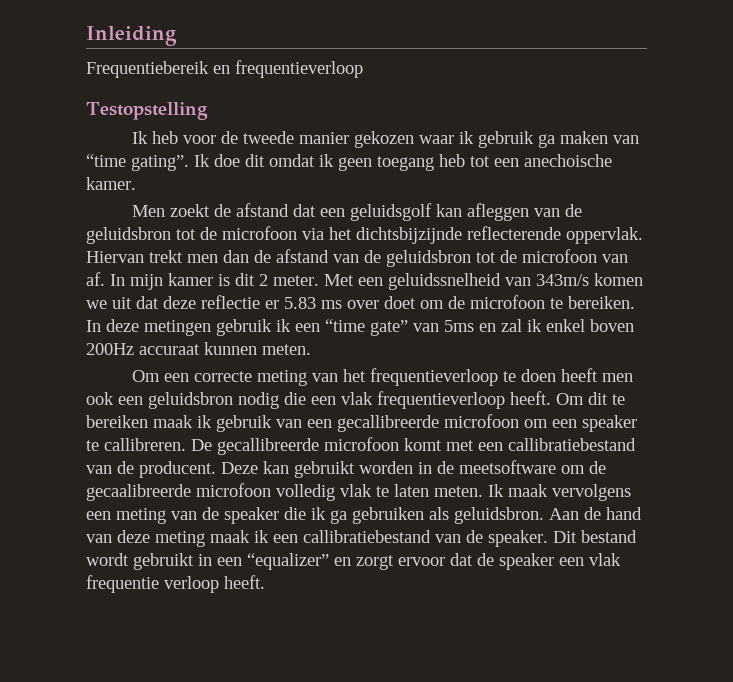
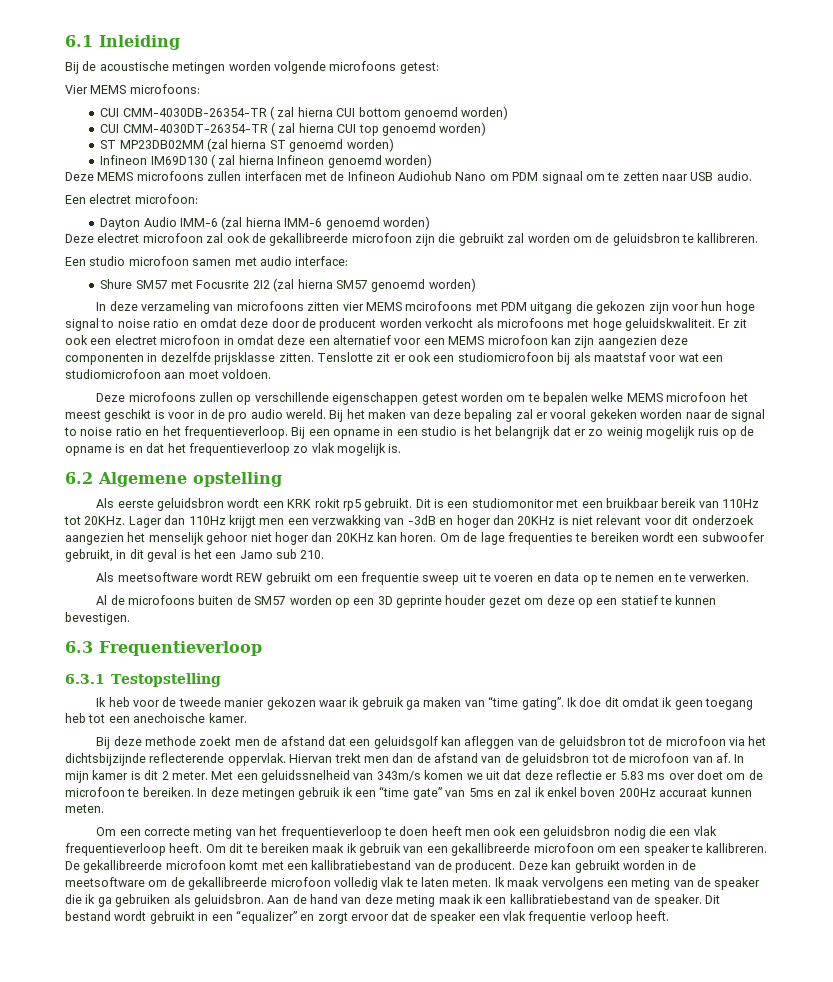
- Inleiding
+ 6.1 Inleiding
- Frequentiebereik en frequentieverloop
- Testopstelling
+ Bij de acoustische metingen worden volgende microfoons getest:
+ Vier MEMS microfoons:
+ CUI CMM-4030DB-26354-TR ( zal hierna CUI bottom genoemd worden)
+ CUI CMM-4030DT-26354-TR ( zal hierna CUI top genoemd worden)
+ ST MP23DB02MM (zal hierna ST genoemd worden)
+ Infineon IM69D130 ( zal hierna Infineon genoemd worden)
+ Deze MEMS microfoons zullen interfacen met de Infineon Audiohub Nano om PDM signaal om te zetten naar USB audio.
+ Een electret microfoon:
+ Dayton Audio IMM-6 (zal hierna IMM-6 genoemd worden)
+ Deze electret microfoon zal ook de gekallibreerde microfoon zijn die gebruikt zal worden om de geluidsbron te kallibreren.
+ Een studio microfoon samen met audio interface:
+ Shure SM57 met Focusrite 2I2 (zal hierna SM57 genoemd worden)
+ In deze verzameling van microfoons zitten vier MEMS mcirofoons met PDM uitgang die gekozen zijn voor hun hoge signal to noise ratio en omdat deze door de producent worden verkocht als microfoons met hoge geluidskwaliteit. Er zit ook een electret microfoon in omdat deze een alternatief voor een MEMS microfoon kan zijn aangezien deze componenten in dezelfde prijsklasse zitten. Tenslotte zit er ook een studiomicrofoon bij als maatstaf voor wat een studiomicrofoon aan moet voldoen.
+ Deze microfoons zullen op verschillende eigenschappen getest worden om te bepalen welke MEMS microfoon het meest geschikt is voor in de pro audio wereld. Bij het maken van deze bepaling zal er vooral gekeken worden naar de signal to noise ratio en het frequentieverloop. Bij een opname in een studio is het belangrijk dat er zo weinig mogelijk ruis op de opname is en dat het frequentieverloop zo vlak mogelijk is.
+ 6.2 Algemene opstelling
+ Als eerste geluidsbron wordt een KRK rokit rp5 gebruikt. Dit is een studiomonitor met een bruikbaar bereik van 110Hz tot 20KHz. Lager dan 110Hz krijgt men een verzwakking van -3dB en hoger dan 20KHz is niet relevant voor dit onderzoek aangezien het menselijk gehoor niet hoger dan 20KHz kan horen. Om de lage frequenties te bereiken wordt een subwoofer gebruikt, in dit geval is het een Jamo sub 210.
+ Als meetsoftware wordt REW gebruikt om een frequentie sweep uit te voeren en data op te nemen en te verwerken.
+ Al de microfoons buiten de SM57 worden op een 3D geprinte houder gezet om deze op een statief te kunnen bevestigen.
+ 6.3 Frequentieverloop
+ 6.3.1 Testopstelling
- Men zoekt de afstand dat een geluidsgolf kan afleggen van de geluidsbron tot de microfoon via het dichtsbijzijnde reflecterende oppervlak.
+ Bij deze methode zoekt men de afstand dat een geluidsgolf kan afleggen van de geluidsbron tot de microfoon via het dichtsbijzijnde reflecterende oppervlak.
- Om dit te bereiken maak ik gebruik van een gecallibreerde microfoon om een speaker te callibreren. De gecallibreerde microfoon komt met een callibratiebestand van de producent.
+ Om dit te bereiken maak ik gebruik van een gekallibreerde microfoon om een speaker te kallibreren. De gekallibreerde microfoon komt met een kallibratiebestand van de producent.
- Deze kan gebruikt worden in de meetsoftware om de gecaalibreerde microfoon volledig vlak te laten meten.
+ Deze kan gebruikt worden in de meetsoftware om de gekallibreerde microfoon volledig vlak te laten meten.
- Aan de hand van deze meting maak ik een callibratiebestand van de speaker.
+ Aan de hand van deze meting maak ik een kallibratiebestand van de speaker.

